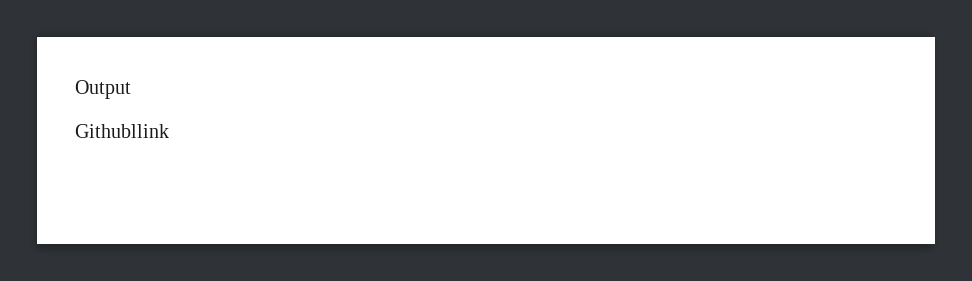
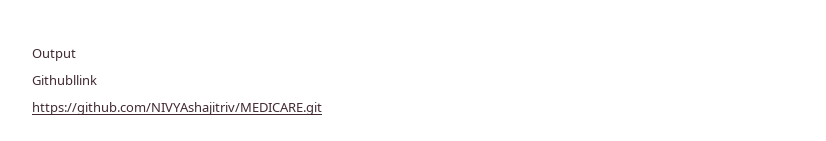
+ https://github.com/NIVYAshajitriv/MEDICARE.git

